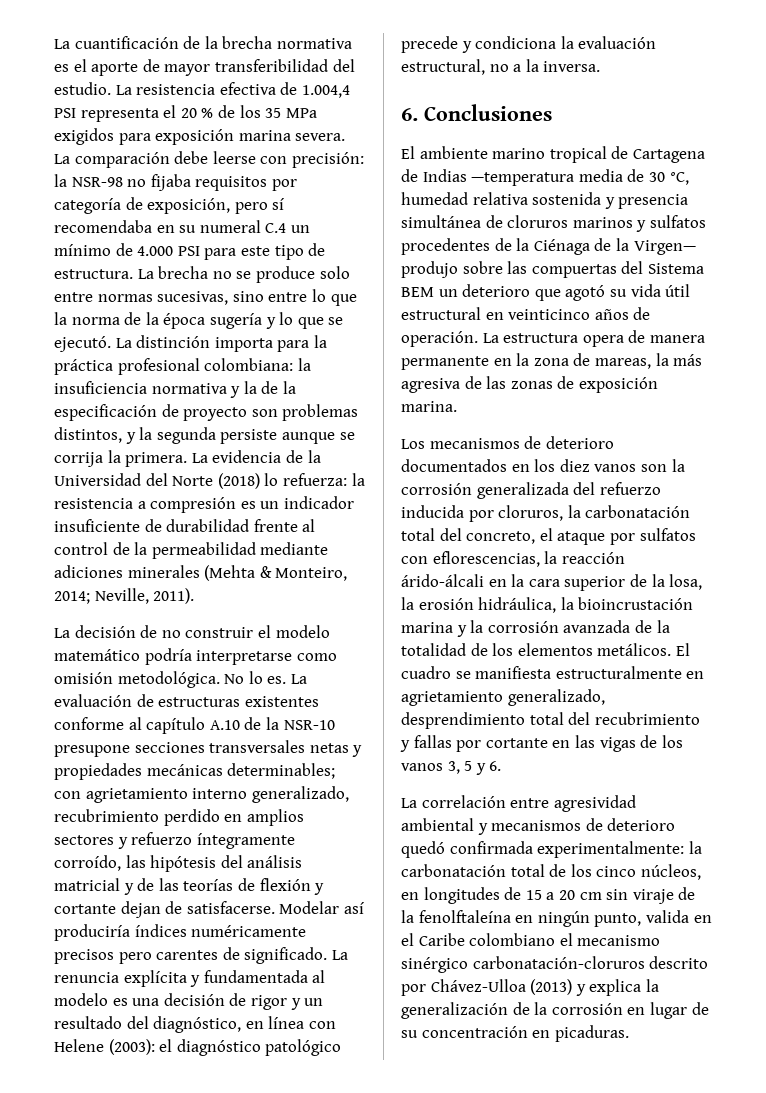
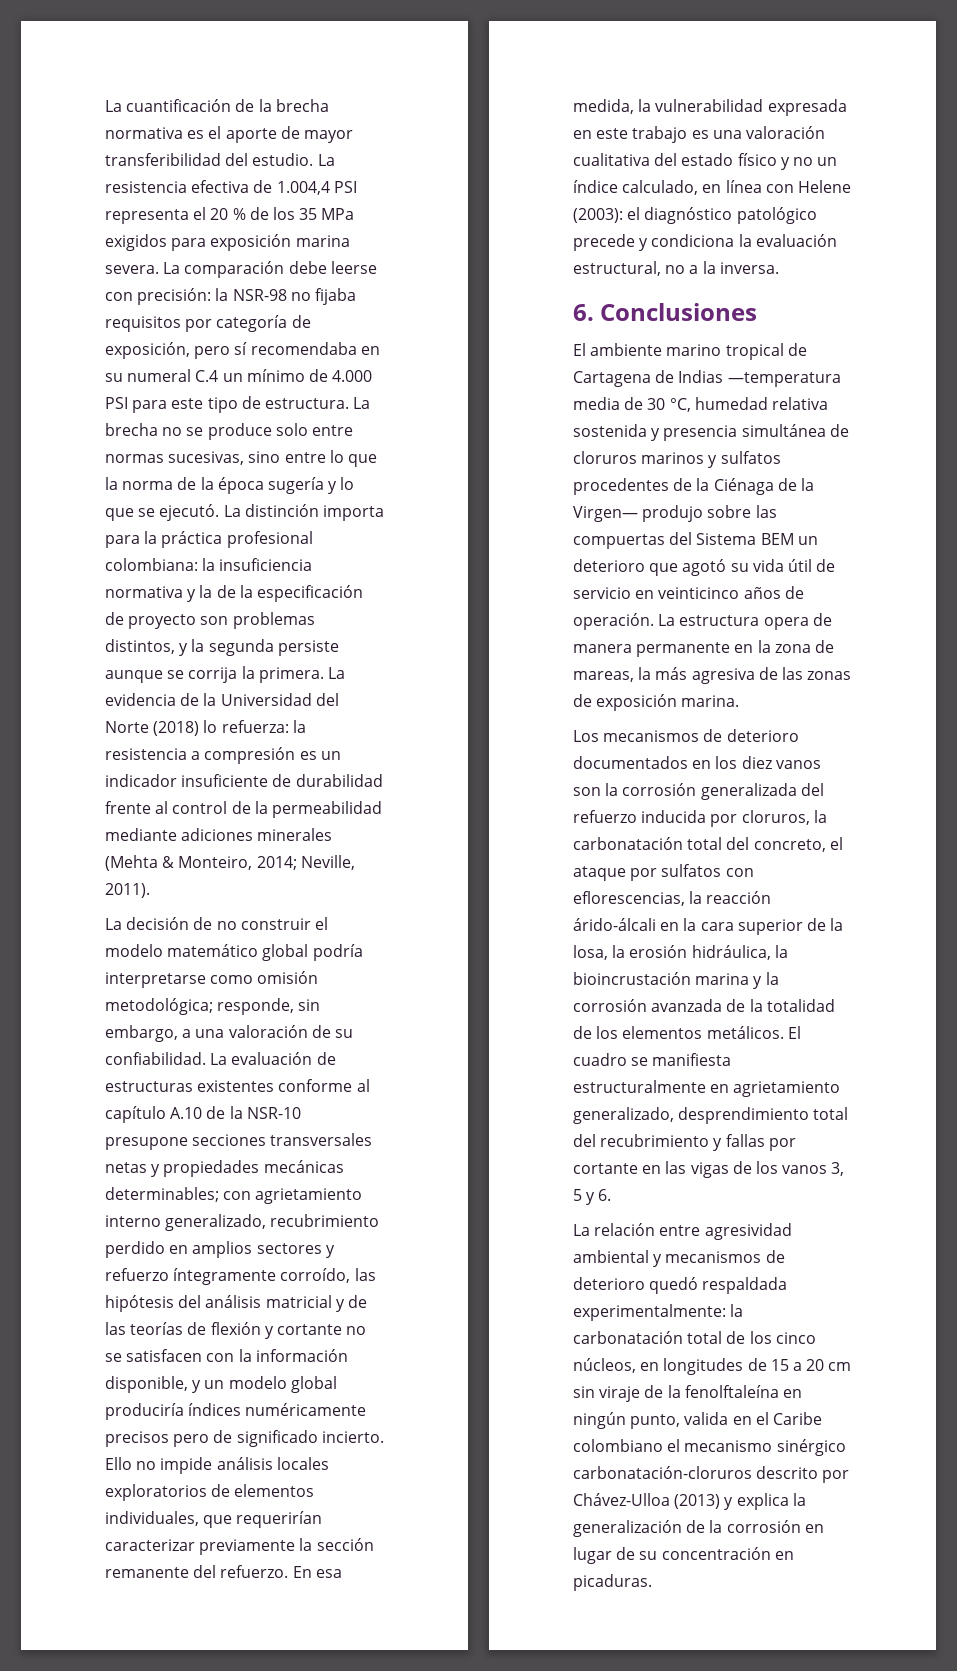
- La decisión de no construir el modelo matemático podría interpretarse como omisión metodológica. No lo es.
+ La decisión de no construir el modelo matemático global podría interpretarse como omisión metodológica; responde, sin embargo, a una valoración de su confiabilidad.
- con agrietamiento interno generalizado, recubrimiento perdido en amplios sectores y refuerzo íntegramente corroído, las hipótesis del análisis matricial y de las teorías de flexión y cortante dejan de satisfacerse. Modelar así produciría índices numéricamente precisos pero carentes de significado. La renuncia explícita y fundamentada al modelo es una decisión de rigor y un resultado del diagnóstico, en línea con Helene (2003):
+ con agrietamiento interno generalizado, recubrimiento perdido en amplios sectores y refuerzo íntegramente corroído, las hipótesis del análisis matricial y de las teorías de flexión y cortante no se satisfacen con la información disponible, y un modelo global produciría índices numéricamente precisos pero de significado incierto. Ello no impide análisis locales exploratorios de elementos individuales, que requerirían caracterizar previamente la sección remanente del refuerzo. En esa medida, la vulnerabilidad expresada en este trabajo es una valoración cualitativa del estado físico y no un índice calculado, en línea con Helene (2003):
- El ambiente marino tropical de Cartagena de Indias —temperatura media de 30 °C, humedad relativa sostenida y presencia simultánea de cloruros marinos y sulfatos procedentes de la Ciénaga de la Virgen— produjo sobre las compuertas del Sistema BEM un deterioro que agotó su vida útil estructural en veinticinco años de operación.
+ El ambiente marino tropical de Cartagena de Indias —temperatura media de 30 °C, humedad relativa sostenida y presencia simultánea de cloruros marinos y sulfatos procedentes de la Ciénaga de la Virgen— produjo sobre las compuertas del Sistema BEM un deterioro que agotó su vida útil de servicio en veinticinco años de operación.
- La correlación entre agresividad ambiental y mecanismos de deterioro quedó confirmada experimentalmente: la carbonatación total de los cinco núcleos, en longitudes de 15 a 20 cm sin viraje de la fenolftaleína en ningún punto, valida en el Caribe colombiano el mecanismo sinérgico carbonatación-cloruros descrito por Chávez-Ulloa (2013) y explica la generalización de la corrosión en lugar de su concentración en picaduras.
+ La relación entre agresividad ambiental y mecanismos de deterioro quedó respaldada experimentalmente: la carbonatación total de los cinco núcleos, en longitudes de 15 a 20 cm sin viraje de la fenolftaleína en ningún punto, valida en el Caribe colombiano el mecanismo sinérgico carbonatación-cloruros descrito por Chávez-Ulloa (2013) y explica la generalización de la corrosión en lugar de su concentración en picaduras.

